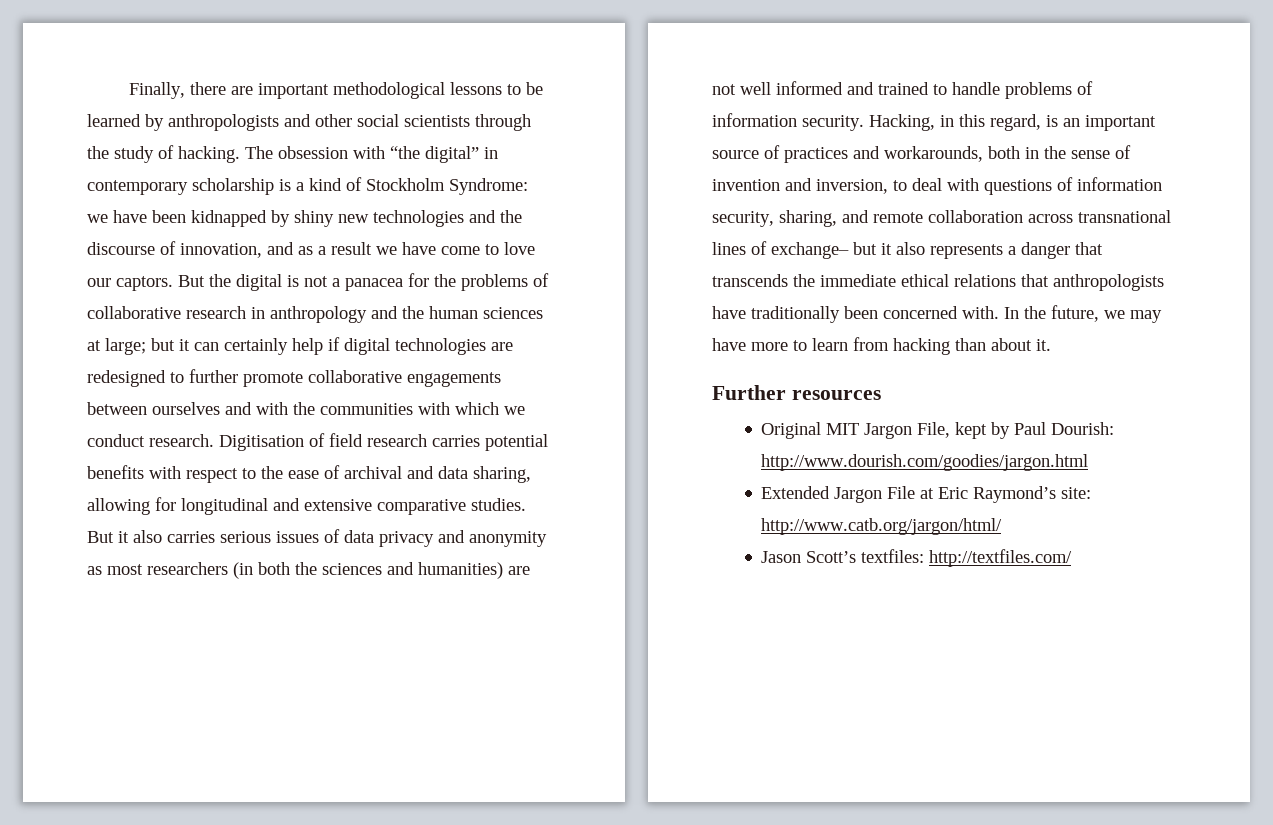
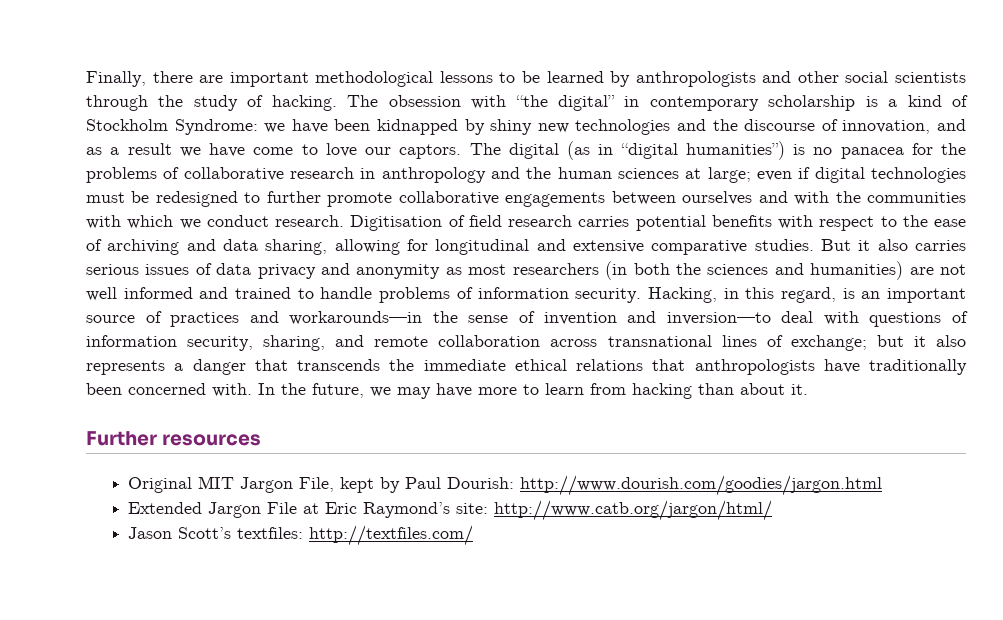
- But the digital is not a panacea for the problems of collaborative research in anthropology and the human sciences at large; but it can certainly help if digital technologies are redesigned to further promote collaborative engagements between ourselves and with the communities with which we conduct research.
+ The digital (as in “digital humanities”) is no panacea for the problems of collaborative research in anthropology and the human sciences at large; even if digital technologies must be redesigned to further promote collaborative engagements between ourselves and with the communities with which we conduct research.
- Digitisation of field research carries potential benefits with respect to the ease of archival and data sharing, allowing for longitudinal and extensive comparative studies.
+ Digitisation of field research carries potential benefits with respect to the ease of archiving and data sharing, allowing for longitudinal and extensive comparative studies.
- Hacking, in this regard, is an important source of practices and workarounds, both in the sense of invention and inversion, to deal with questions of information security, sharing, and remote collaboration across transnational lines of exchange– but it also represents a danger that transcends the immediate ethical relations that anthropologists have traditionally been concerned with.
+ Hacking, in this regard, is an important source of practices and workarounds—in the sense of invention and inversion—to deal with questions of information security, sharing, and remote collaboration across transnational lines of exchange; but it also represents a danger that transcends the immediate ethical relations that anthropologists have traditionally been concerned with.

